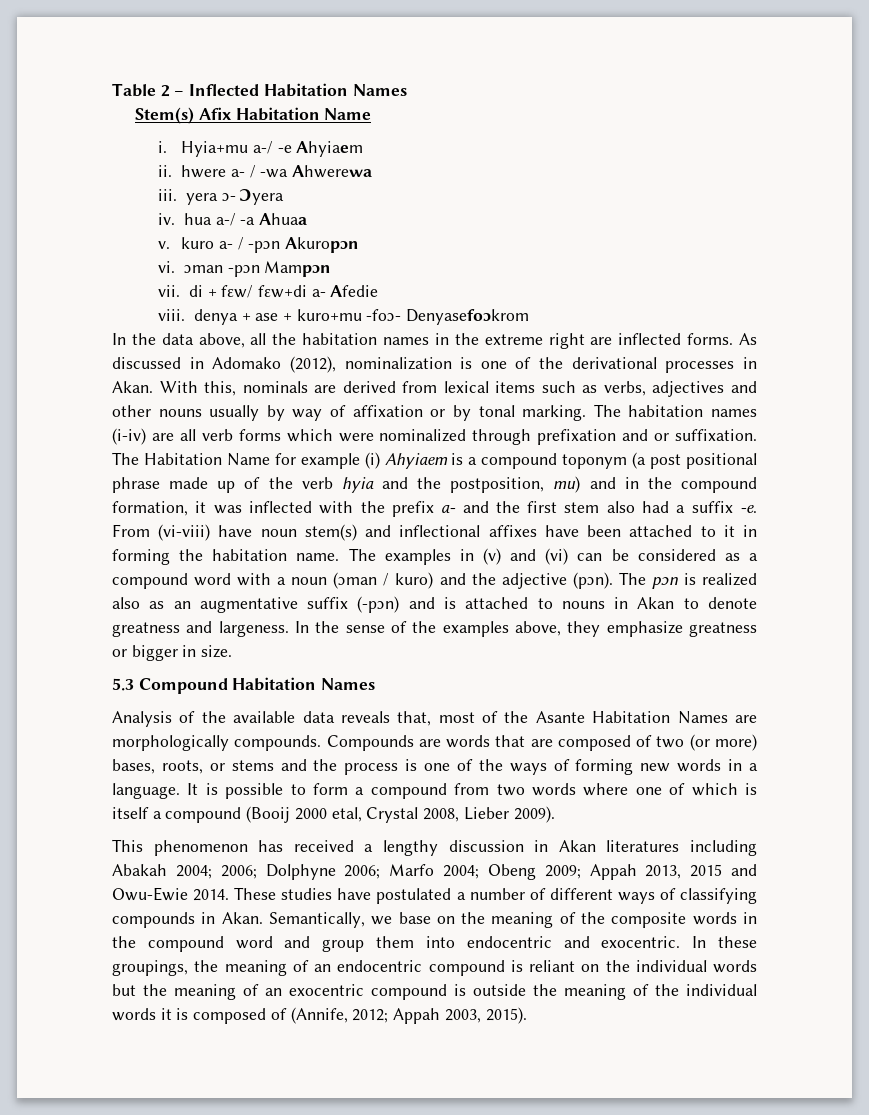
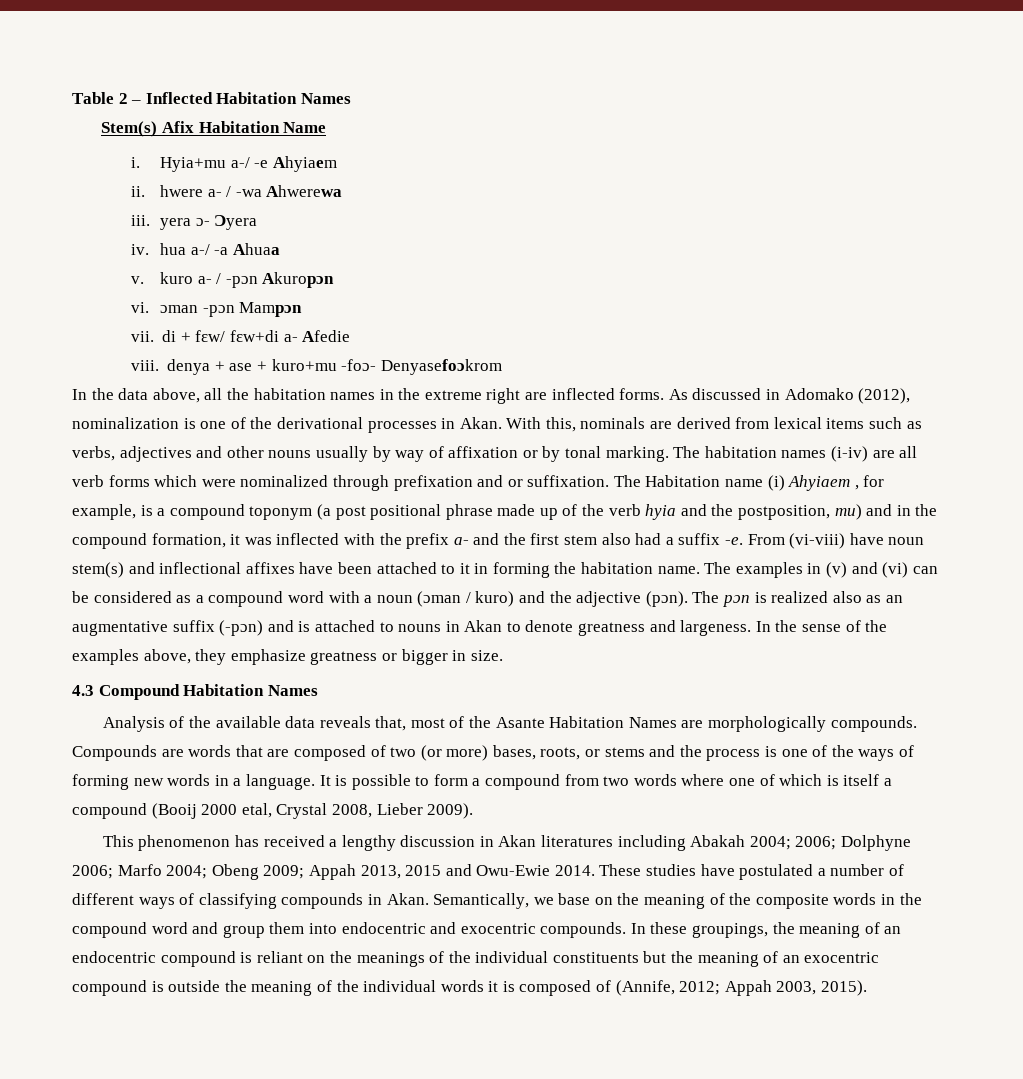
- The Habitation Name for example (i) Ahyiaem is a compound toponym (a post positional phrase made up of the verb hyia and the postposition, mu) and in the compound formation, it was inflected with the prefix a- and the first stem also had a suffix -e.
+ The Habitation name (i) Ahyiaem , for example, is a compound toponym (a post positional phrase made up of the verb hyia and the postposition, mu) and in the compound formation, it was inflected with the prefix a- and the first stem also had a suffix -e.
- 5.3 Compound Habitation Names
+ 4.3 Compound Habitation Names
- Semantically, we base on the meaning of the composite words in the compound word and group them into endocentric and exocentric.
+ Semantically, we base on the meaning of the composite words in the compound word and group them into endocentric and exocentric compounds.
- In these groupings, the meaning of an endocentric compound is reliant on the individual words but the meaning of an exocentric compound is outside the meaning of the individual words it is composed of (Annife, 2012; Appah 2003, 2015).
+ In these groupings, the meaning of an endocentric compound is reliant on the meanings of the individual constituents but the meaning of an exocentric compound is outside the meaning of the individual words it is composed of (Annife, 2012; Appah 2003, 2015).

